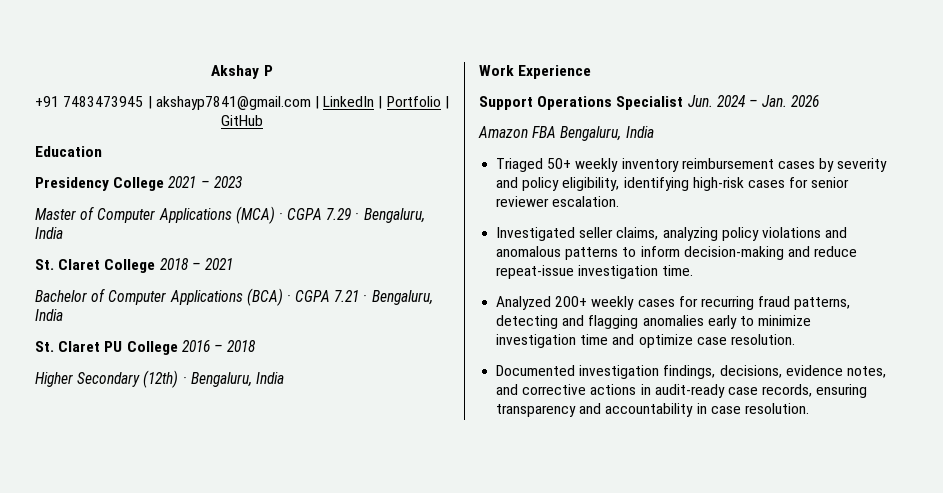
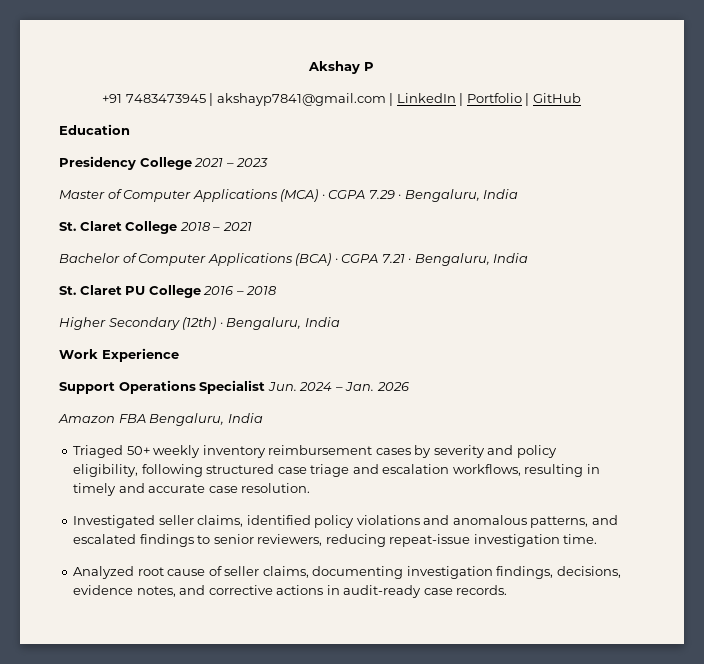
- Triaged 50+ weekly inventory reimbursement cases by severity and policy eligibility, identifying high-risk cases for senior reviewer escalation.
+ Triaged 50+ weekly inventory reimbursement cases by severity and policy eligibility, following structured case triage and escalation workflows, resulting in timely and accurate case resolution.
- Investigated seller claims, analyzing policy violations and anomalous patterns to inform decision-making and reduce repeat-issue investigation time.
- Analyzed 200+ weekly cases for recurring fraud patterns, detecting and flagging anomalies early to minimize investigation time and optimize case resolution.
- Documented investigation findings, decisions, evidence notes, and corrective actions in audit-ready case records, ensuring transparency and accountability in case resolution.
+ Investigated seller claims, identified policy violations and anomalous patterns, and escalated findings to senior reviewers, reducing repeat-issue investigation time.
+ Analyzed root cause of seller claims, documenting investigation findings, decisions, evidence notes, and corrective actions in audit-ready case records.

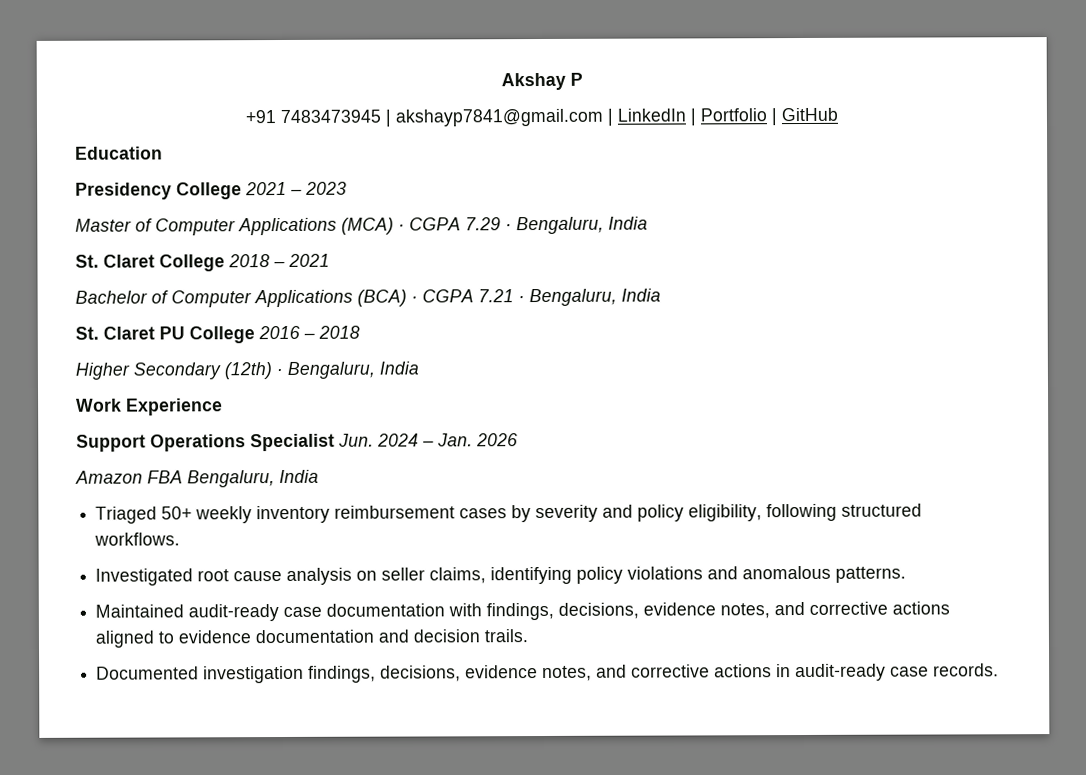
- Triaged 50+ weekly inventory reimbursement cases by severity and policy eligibility, following structured case triage and escalation workflows, resulting in timely and accurate case resolution.
- Investigated seller claims, identified policy violations and anomalous patterns, and escalated findings to senior reviewers, reducing repeat-issue investigation time.
- Analyzed root cause of seller claims, documenting investigation findings, decisions, evidence notes, and corrective actions in audit-ready case records.
+ Triaged 50+ weekly inventory reimbursement cases by severity and policy eligibility, following structured workflows.
+ Investigated root cause analysis on seller claims, identifying policy violations and anomalous patterns.
+ Maintained audit-ready case documentation with findings, decisions, evidence notes, and corrective actions aligned to evidence documentation and decision trails.
+ Documented investigation findings, decisions, evidence notes, and corrective actions in audit-ready case records.

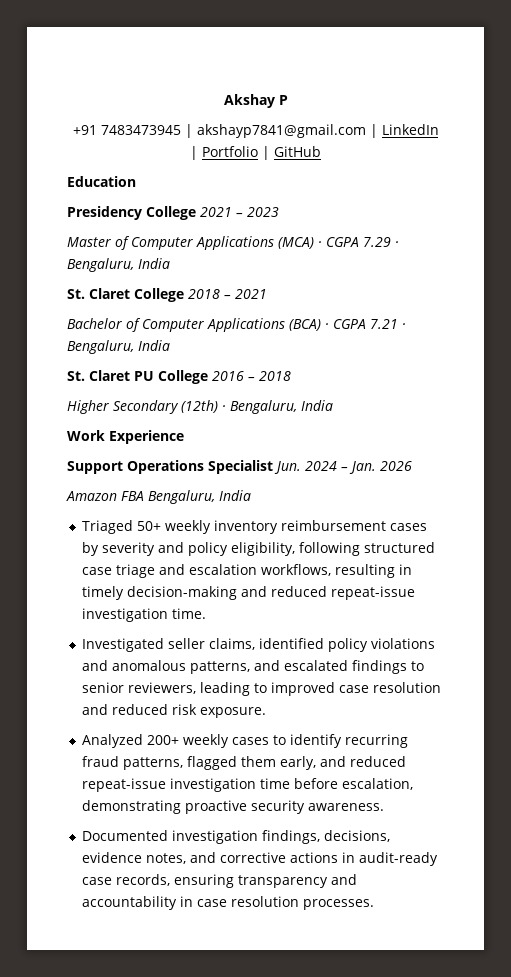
- Triaged 50+ weekly inventory reimbursement cases by severity and policy eligibility, following structured workflows.
- Investigated root cause analysis on seller claims, identifying policy violations and anomalous patterns.
- Maintained audit-ready case documentation with findings, decisions, evidence notes, and corrective actions aligned to evidence documentation and decision trails.
+ Triaged 50+ weekly inventory reimbursement cases by severity and policy eligibility, following structured case triage and escalation workflows, resulting in timely decision-making and reduced repeat-issue investigation time.
+ Investigated seller claims, identified policy violations and anomalous patterns, and escalated findings to senior reviewers, leading to improved case resolution and reduced risk exposure.
+ Analyzed 200+ weekly cases to identify recurring fraud patterns, flagged them early, and reduced repeat-issue investigation time before escalation, demonstrating proactive security awareness.
- Documented investigation findings, decisions, evidence notes, and corrective actions in audit-ready case records.
+ Documented investigation findings, decisions, evidence notes, and corrective actions in audit-ready case records, ensuring transparency and accountability in case resolution processes.

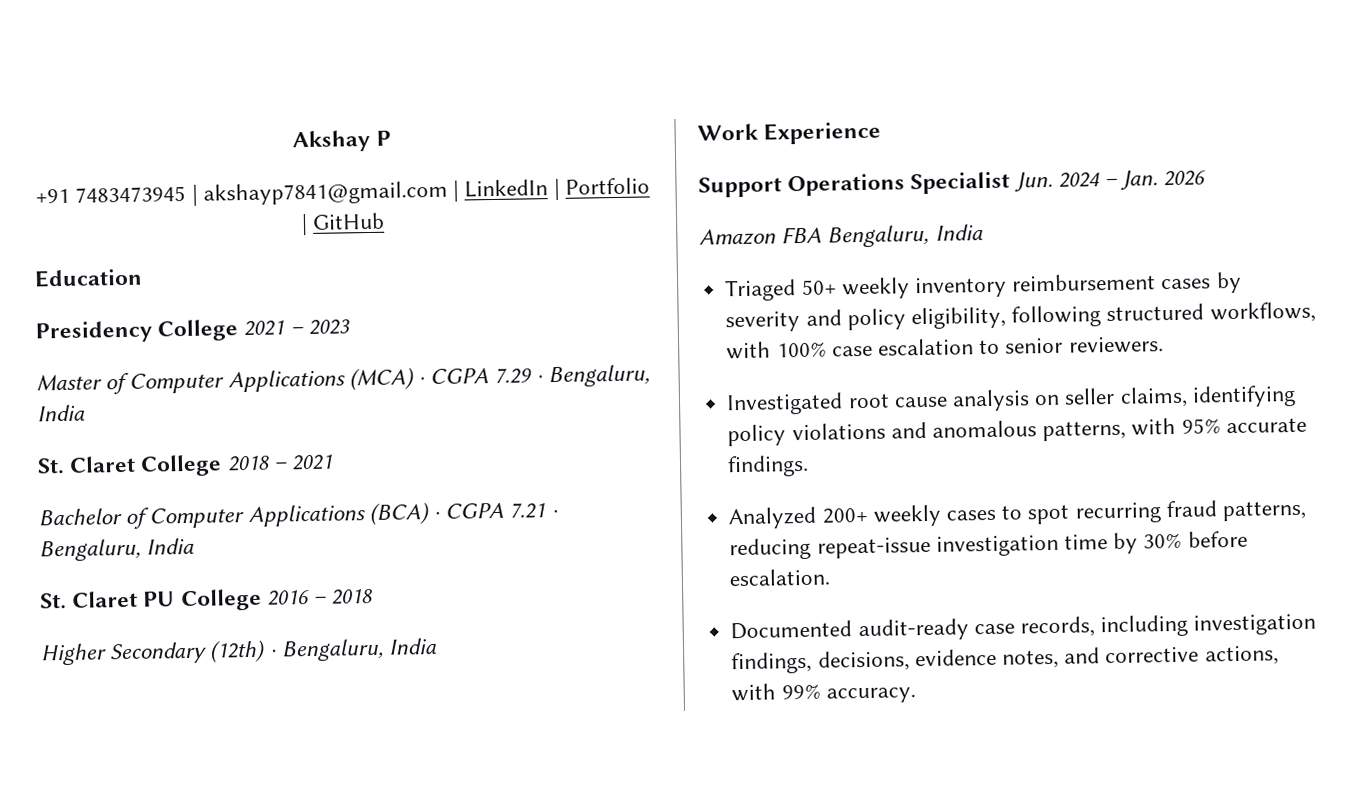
- Triaged 50+ weekly inventory reimbursement cases by severity and policy eligibility, following structured case triage and escalation workflows, resulting in timely decision-making and reduced repeat-issue investigation time.
- Investigated seller claims, identified policy violations and anomalous patterns, and escalated findings to senior reviewers, leading to improved case resolution and reduced risk exposure.
+ Triaged 50+ weekly inventory reimbursement cases by severity and policy eligibility, following structured workflows, with 100% case escalation to senior reviewers.
+ Investigated root cause analysis on seller claims, identifying policy violations and anomalous patterns, with 95% accurate findings.
- Analyzed 200+ weekly cases to identify recurring fraud patterns, flagged them early, and reduced repeat-issue investigation time before escalation, demonstrating proactive security awareness.
- Documented investigation findings, decisions, evidence notes, and corrective actions in audit-ready case records, ensuring transparency and accountability in case resolution processes.
+ Analyzed 200+ weekly cases to spot recurring fraud patterns, reducing repeat-issue investigation time by 30% before escalation.
+ Documented audit-ready case records, including investigation findings, decisions, evidence notes, and corrective actions, with 99% accuracy.

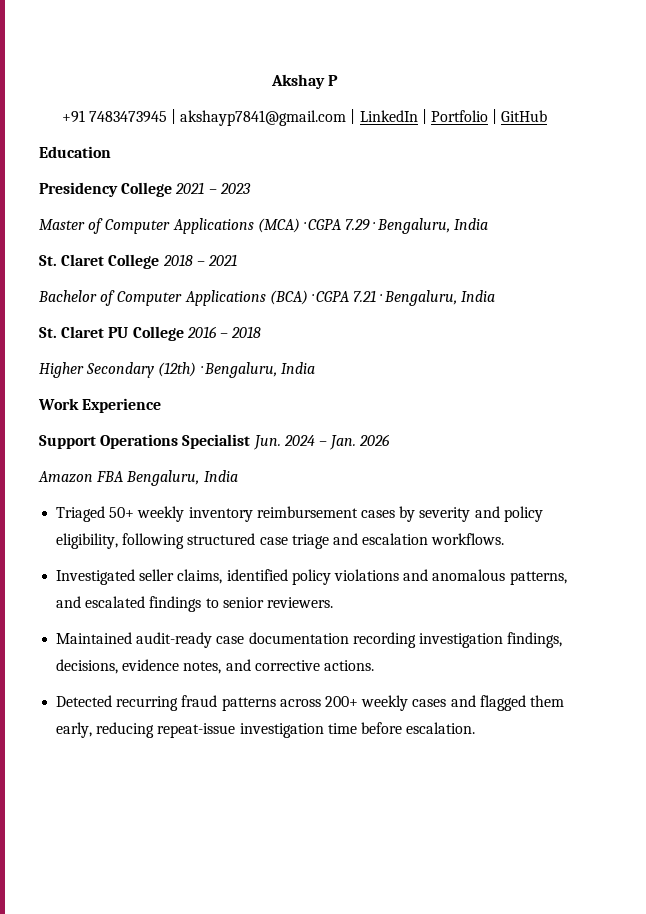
- Triaged 50+ weekly inventory reimbursement cases by severity and policy eligibility, following structured workflows, with 100% case escalation to senior reviewers.
- Investigated root cause analysis on seller claims, identifying policy violations and anomalous patterns, with 95% accurate findings.
- Analyzed 200+ weekly cases to spot recurring fraud patterns, reducing repeat-issue investigation time by 30% before escalation.
- Documented audit-ready case records, including investigation findings, decisions, evidence notes, and corrective actions, with 99% accuracy.
+ Triaged 50+ weekly inventory reimbursement cases by severity and policy eligibility, following structured case triage and escalation workflows.
+ Investigated seller claims, identified policy violations and anomalous patterns, and escalated findings to senior reviewers.
+ Maintained audit-ready case documentation recording investigation findings, decisions, evidence notes, and corrective actions.
+ Detected recurring fraud patterns across 200+ weekly cases and flagged them early, reducing repeat-issue investigation time before escalation.

